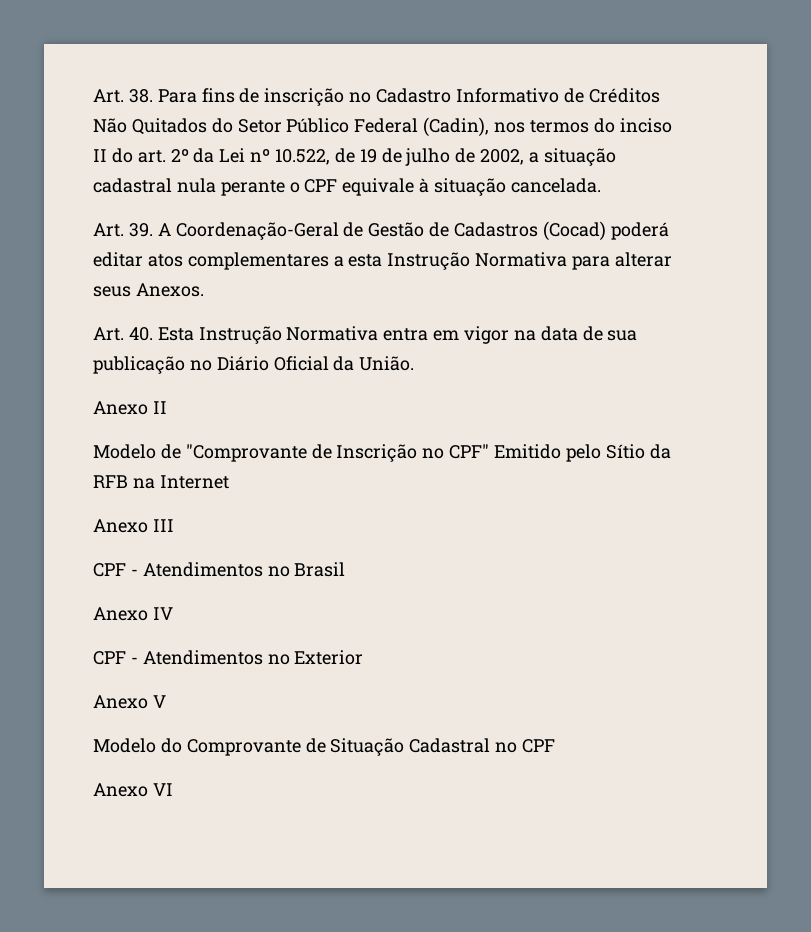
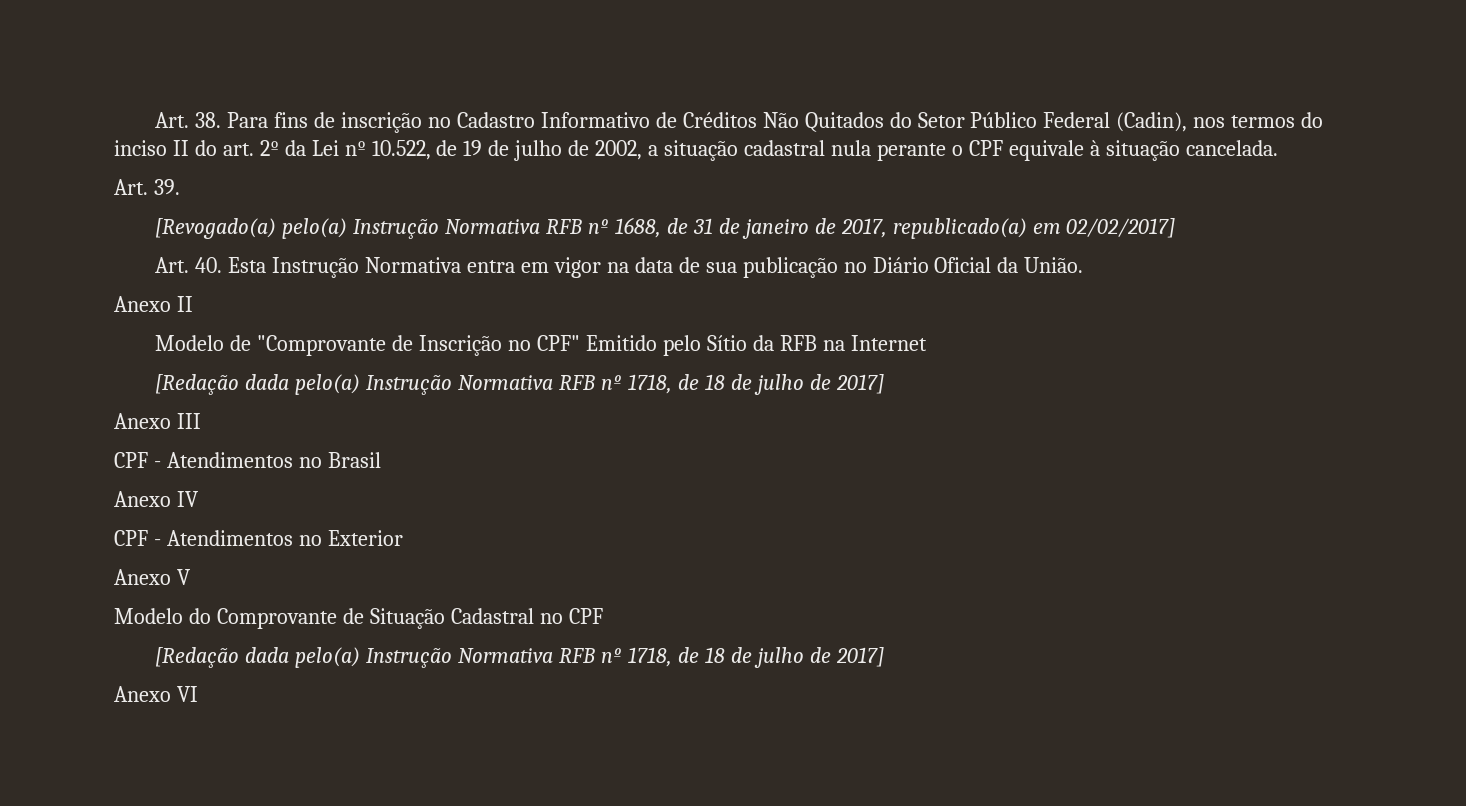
- Art. 39. A Coordenação-Geral de Gestão de Cadastros (Cocad) poderá editar atos complementares a esta Instrução Normativa para alterar seus Anexos.
+ Art. 39.
+ [Revogado(a) pelo(a) Instrução Normativa RFB nº 1688, de 31 de janeiro de 2017, republicado(a) em 02/02/2017]
  Modelo de "Comprovante de Inscrição no CPF" Emitido pelo Sítio da RFB na Internet
+ [Redação dada pelo(a) Instrução Normativa RFB nº 1718, de 18 de julho de 2017]
  Modelo do Comprovante de Situação Cadastral no CPF
+ [Redação dada pelo(a) Instrução Normativa RFB nº 1718, de 18 de julho de 2017]

